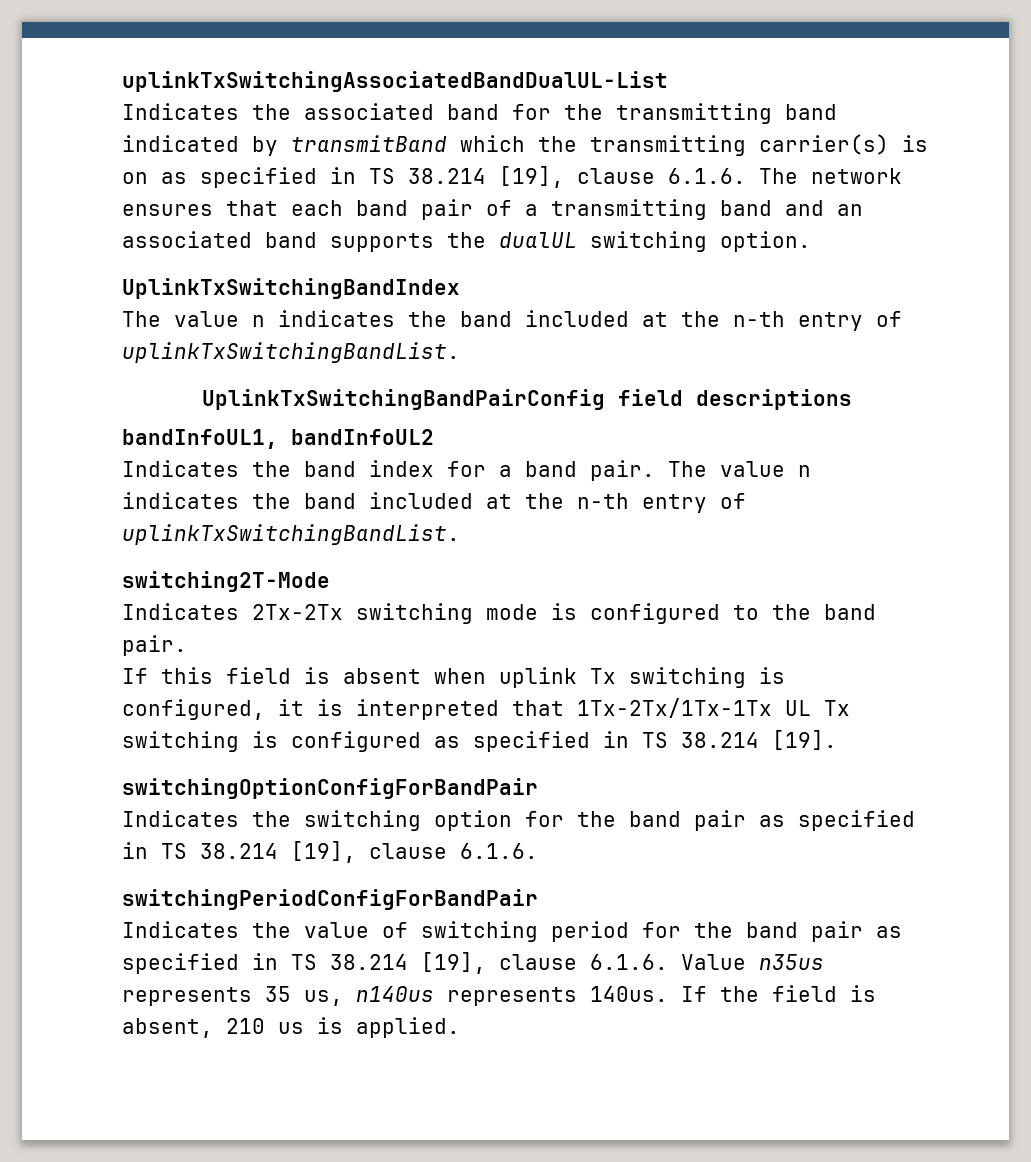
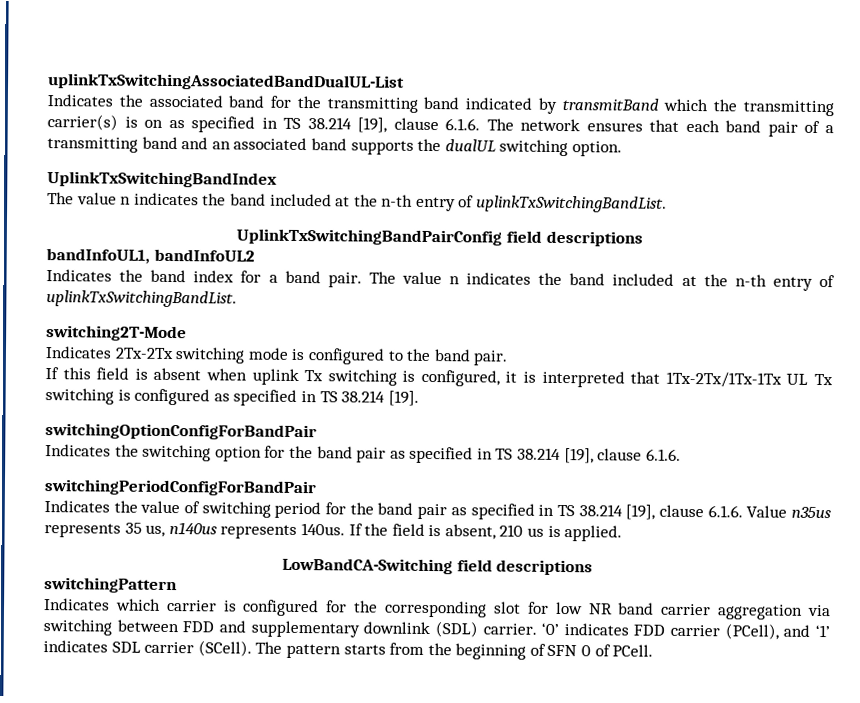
+ LowBandCA-Switching field descriptions
+ switchingPattern
+ Indicates which carrier is configured for the corresponding slot for low NR band carrier aggregation via switching between FDD and supplementary downlink (SDL) carrier. ‘0’ indicates FDD carrier (PCell), and ‘1’ indicates SDL carrier (SCell). The pattern starts from the beginning of SFN 0 of PCell.

